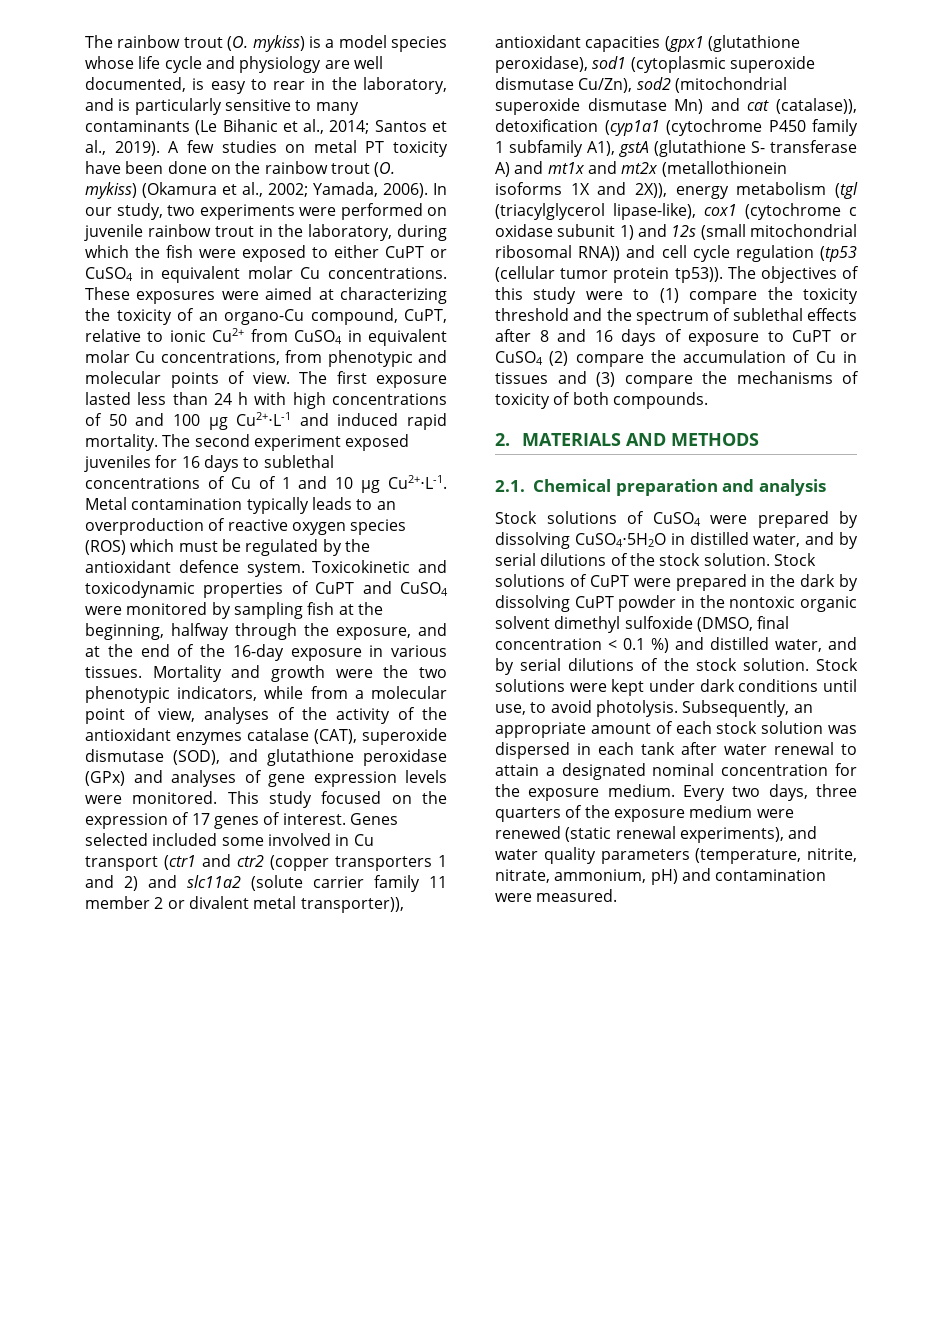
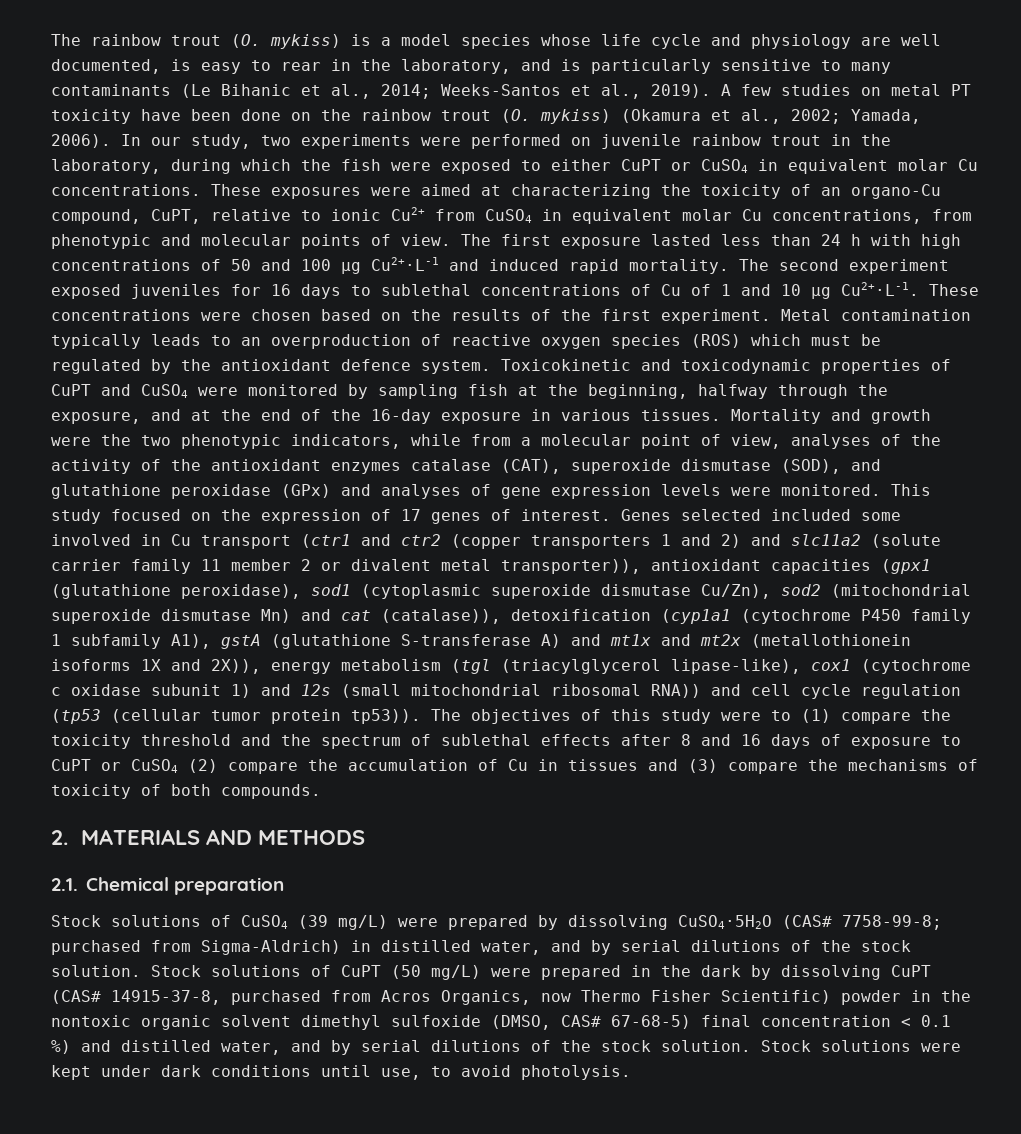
- The rainbow trout (O. mykiss) is a model species whose life cycle and physiology are well documented, is easy to rear in the laboratory, and is particularly sensitive to many contaminants (Le Bihanic et al., 2014; Santos et al., 2019).
+ The rainbow trout (O. mykiss) is a model species whose life cycle and physiology are well documented, is easy to rear in the laboratory, and is particularly sensitive to many contaminants (Le Bihanic et al., 2014; Weeks-Santos et al., 2019).
+ These concentrations were chosen based on the results of the first experiment.
- Genes selected included some involved in Cu transport (ctr1 and ctr2 (copper transporters 1 and 2) and slc11a2 (solute carrier family 11 member 2 or divalent metal transporter)), antioxidant capacities (gpx1 (glutathione peroxidase), sod1 (cytoplasmic superoxide dismutase Cu/Zn), sod2 (mitochondrial superoxide dismutase Mn) and cat (catalase)), detoxification (cyp1a1 (cytochrome P450 family 1 subfamily A1), gstA (glutathione S- transferase A) and mt1x and mt2x (metallothionein isoforms 1X and 2X)), energy metabolism (tgl (triacylglycerol lipase-like), cox1 (cytochrome c oxidase subunit 1) and 12s (small mitochondrial ribosomal RNA)) and cell cycle regulation (tp53 (cellular tumor protein tp53)).
+ Genes selected included some involved in Cu transport (ctr1 and ctr2 (copper transporters 1 and 2) and slc11a2 (solute carrier family 11 member 2 or divalent metal transporter)), antioxidant capacities (gpx1 (glutathione peroxidase), sod1 (cytoplasmic superoxide dismutase Cu/Zn), sod2 (mitochondrial superoxide dismutase Mn) and cat (catalase)), detoxification (cyp1a1 (cytochrome P450 family 1 subfamily A1), gstA (glutathione S-transferase A) and mt1x and mt2x (metallothionein isoforms 1X and 2X)), energy metabolism (tgl (triacylglycerol lipase-like), cox1 (cytochrome c oxidase subunit 1) and 12s (small mitochondrial ribosomal RNA)) and cell cycle regulation (tp53 (cellular tumor protein tp53)).
- 2.1. Chemical preparation and analysis
+ 2.1. Chemical preparation
- Stock solutions of CuSO4 were prepared by dissolving CuSO4⋅5H2O in distilled water, and by serial dilutions of the stock solution.
+ Stock solutions of CuSO4 (39 mg/L) were prepared by dissolving CuSO4⋅5H2O (CAS# 7758-99-8; purchased from Sigma-Aldrich) in distilled water, and by serial dilutions of the stock solution.
- Stock solutions of CuPT were prepared in the dark by dissolving CuPT powder in the nontoxic organic solvent dimethyl sulfoxide (DMSO, final concentration < 0.1 %) and distilled water, and by serial dilutions of the stock solution.
+ Stock solutions of CuPT (50 mg/L) were prepared in the dark by dissolving CuPT (CAS# 14915-37-8, purchased from Acros Organics, now Thermo Fisher Scientific) powder in the nontoxic organic solvent dimethyl sulfoxide (DMSO, CAS# 67-68-5) final concentration < 0.1 %) and distilled water, and by serial dilutions of the stock solution.
- Subsequently, an appropriate amount of each stock solution was dispersed in each tank after water renewal to attain a designated nominal concentration for the exposure medium. Every two days, three quarters of the exposure medium were renewed (static renewal experiments), and water quality parameters (temperature, nitrite, nitrate, ammonium, pH) and contamination were measured.

